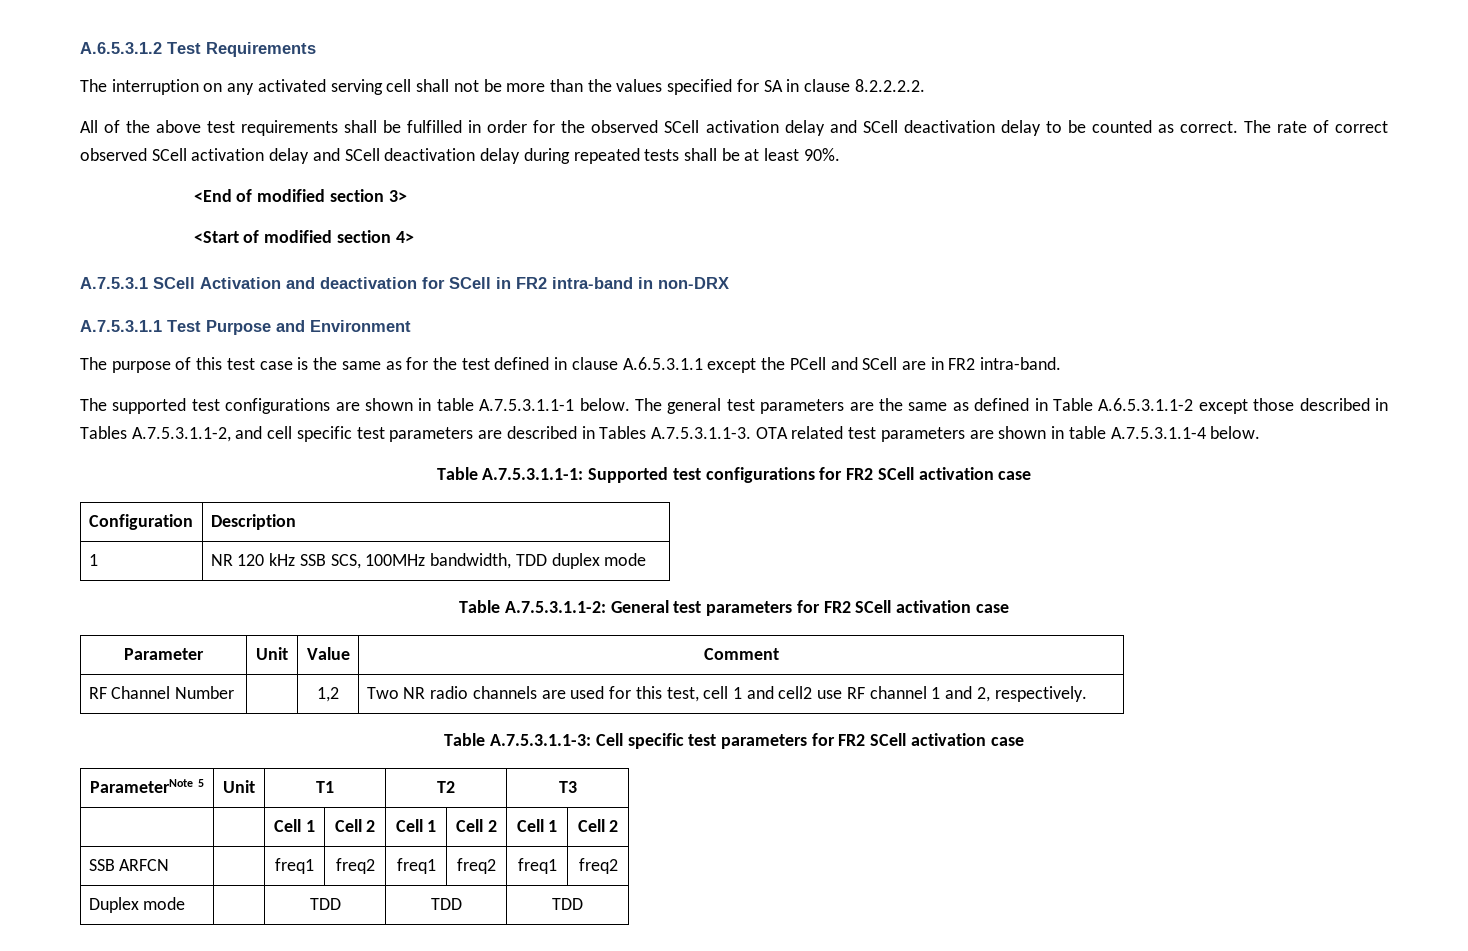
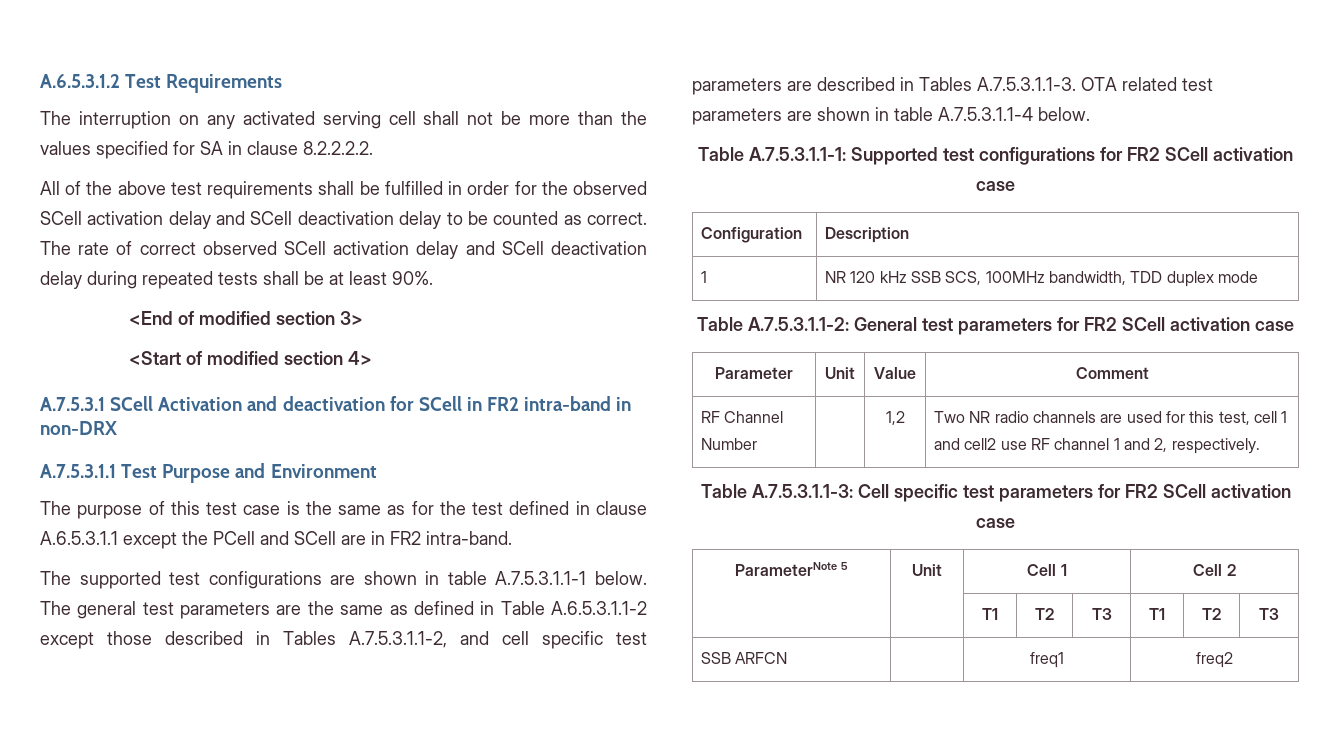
- ParameterNote 5 | Unit | T1 | T2 | T3
- | | Cell 1 | Cell 2 | Cell 1 | Cell 2 | Cell 1 | Cell 2
- SSB ARFCN | | freq1 | freq2 | freq1 | freq2 | freq1 | freq2
- Duplex mode | | TDD | TDD | TDD
+ ParameterNote 5 | Unit | Cell 1 | Cell 2
+ | | T1 | T2 | T3 | T1 | T2 | T3
+ SSB ARFCN | | freq1 | freq2

